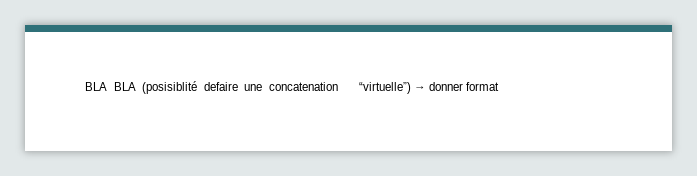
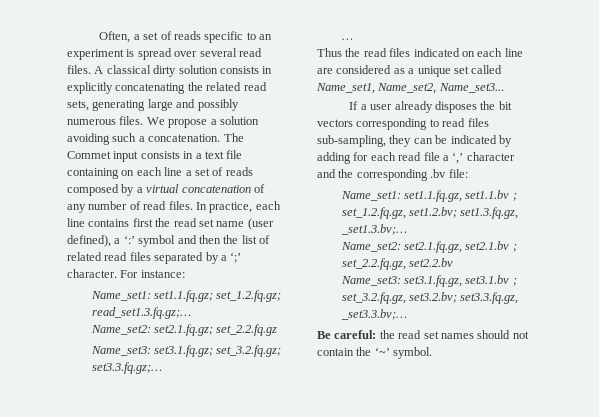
- BLA BLA (posisiblité defaire une concatenation “virtuelle”) → donner format
+ Often, a set of reads specific to an experiment is spread over several read files. A classical dirty solution consists in explicitly concatenating the related read sets, generating large and possibly numerous files. We propose a solution avoiding such a concatenation. The Commet input consists in a text file containing on each line a set of reads composed by a virtual concatenation of any number of read files. In practice, each line contains first the read set name (user defined), a ‘:’ symbol and then the list of related read files separated by a ‘;’ character. For instance:
+ Name_set1: set1.1.fq.gz; set_1.2.fq.gz; read_set1.3.fq.gz;…
+ Name_set2: set2.1.fq.gz; set_2.2.fq.gz
+ Name_set3: set3.1.fq.gz; set_3.2.fq.gz; set3.3.fq.gz;…
+ …
+ Thus the read files indicated on each line are considered as a unique set called Name_set1, Name_set2, Name_set3...
+ If a user already disposes the bit vectors corresponding to read files sub-sampling, they can be indicated by adding for each read file a ‘,’ character and the corresponding .bv file:
+ Name_set1: set1.1.fq.gz, set1.1.bv ; set_1.2.fq.gz, set1.2.bv; set1.3.fq.gz, _set1.3.bv;…
+ Name_set2: set2.1.fq.gz, set2.1.bv ; set_2.2.fq.gz, set2.2.bv
+ Name_set3: set3.1.fq.gz, set3.1.bv ; set_3.2.fq.gz, set3.2.bv; set3.3.fq.gz, _set3.3.bv;…
+ Be careful: the read set names should not contain the ‘~’ symbol.

